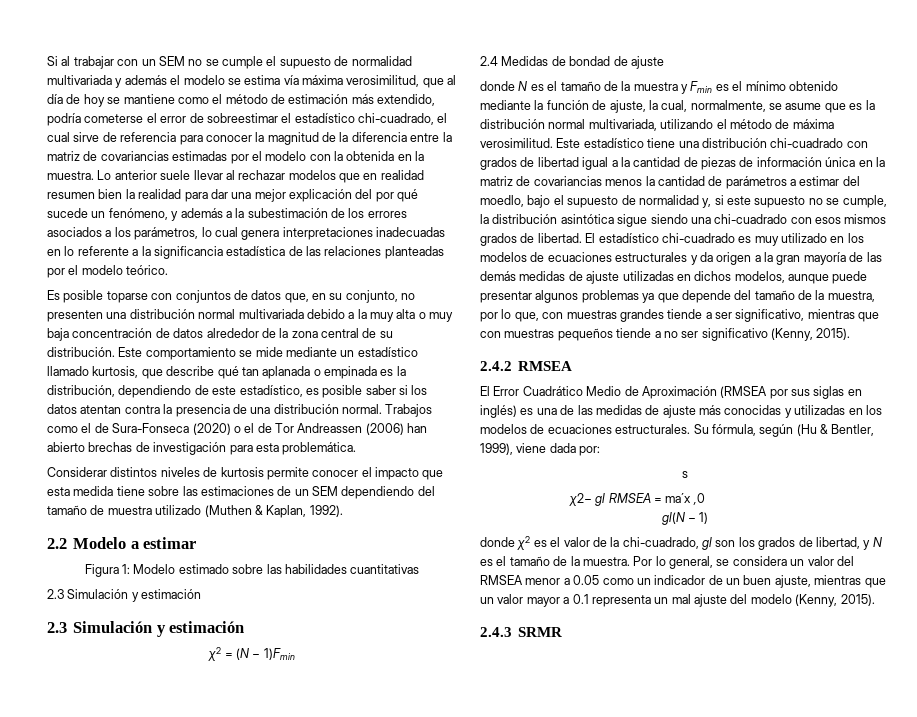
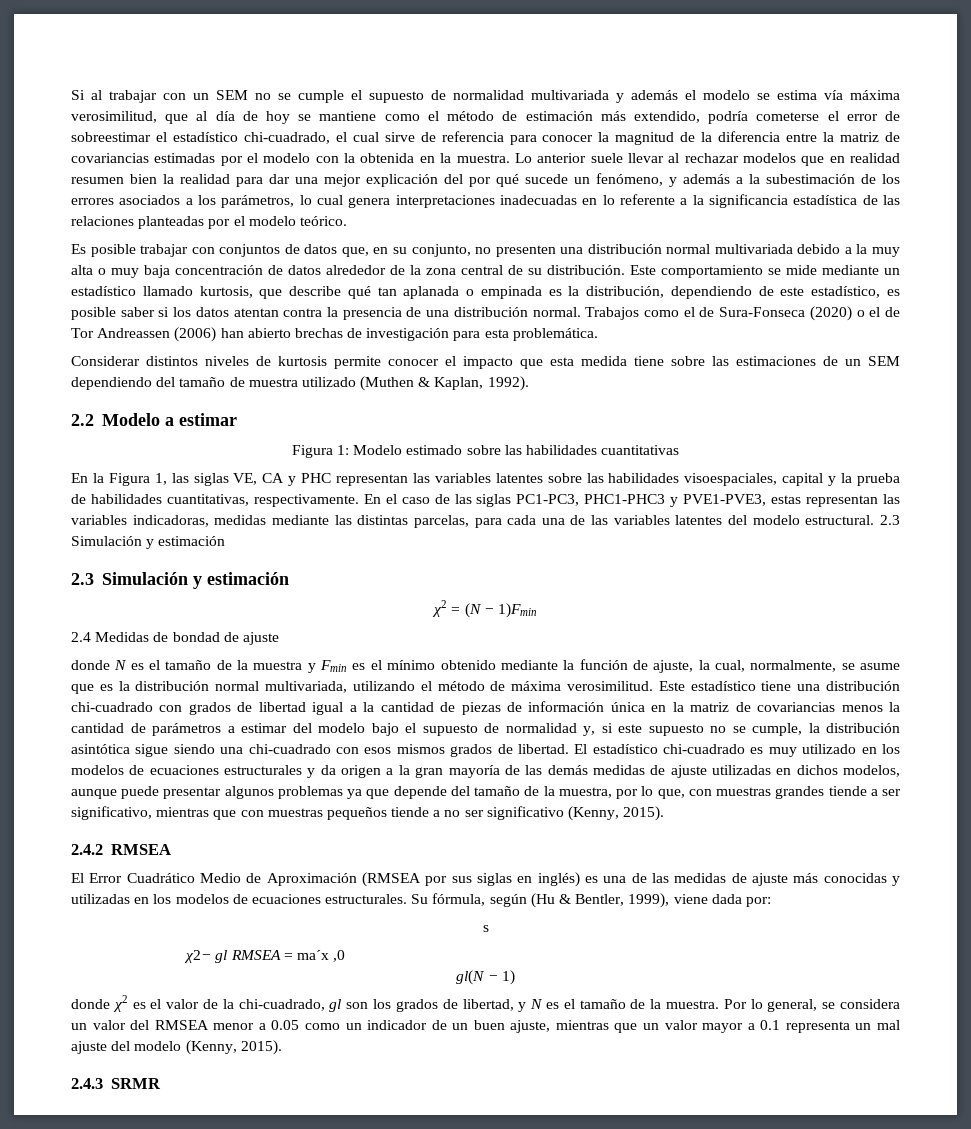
- Es posible toparse con conjuntos de datos que, en su conjunto, no presenten una distribución normal multivariada debido a la muy alta o muy baja concentración de datos alrededor de la zona central de su distribución.
+ Es posible trabajar con conjuntos de datos que, en su conjunto, no presenten una distribución normal multivariada debido a la muy alta o muy baja concentración de datos alrededor de la zona central de su distribución.
+ En la Figura 1, las siglas VE, CA y PHC representan las variables latentes sobre las habilidades visoespaciales, capital y la prueba de habilidades cuantitativas, respectivamente. En el caso de las siglas PC1-PC3, PHC1-PHC3 y PVE1-PVE3, estas representan las variables indicadoras, medidas mediante las distintas parcelas, para cada una de las variables latentes del modelo estructural.
- Este estadístico tiene una distribución chi-cuadrado con grados de libertad igual a la cantidad de piezas de información única en la matriz de covariancias menos la cantidad de parámetros a estimar del moedlo, bajo el supuesto de normalidad y, si este supuesto no se cumple, la distribución asintótica sigue siendo una chi-cuadrado con esos mismos grados de libertad.
+ Este estadístico tiene una distribución chi-cuadrado con grados de libertad igual a la cantidad de piezas de información única en la matriz de covariancias menos la cantidad de parámetros a estimar del modelo bajo el supuesto de normalidad y, si este supuesto no se cumple, la distribución asintótica sigue siendo una chi-cuadrado con esos mismos grados de libertad.

